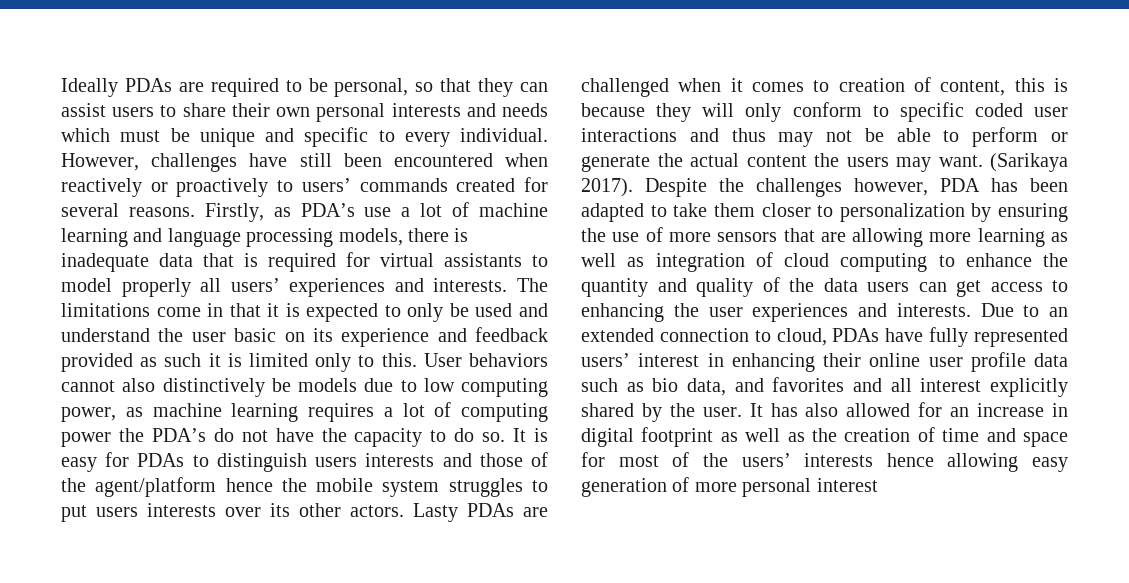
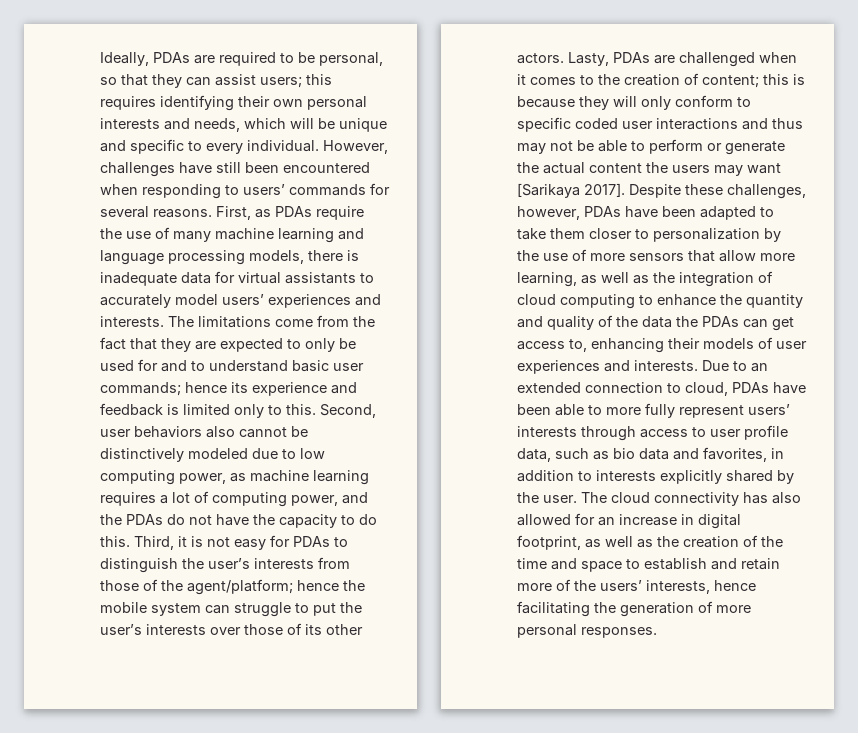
- Ideally PDAs are required to be personal, so that they can assist users to share their own personal interests and needs which must be unique and specific to every individual.
+ Ideally, PDAs are required to be personal, so that they can assist users; this requires identifying their own personal interests and needs, which will be unique and specific to every individual.
- However, challenges have still been encountered when reactively or proactively to users’ commands created for several reasons.
+ However, challenges have still been encountered when responding to users’ commands for several reasons.
- Firstly, as PDA’s use a lot of machine learning and language processing models, there is inadequate data that is required for virtual assistants to model properly all users’ experiences and interests.
+ First, as PDAs require the use of many machine learning and language processing models, there is inadequate data for virtual assistants to accurately model users’ experiences and interests.
- The limitations come in that it is expected to only be used and understand the user basic on its experience and feedback provided as such it is limited only to this.
+ The limitations come from the fact that they are expected to only be used for and to understand basic user commands; hence its experience and feedback is limited only to this.
- User behaviors cannot also distinctively be models due to low computing power, as machine learning requires a lot of computing power the PDA’s do not have the capacity to do so. It is easy for PDAs to distinguish users interests and those of the agent/platform hence the mobile system struggles to put users interests over its other actors.
+ Second, user behaviors also cannot be distinctively modeled due to low computing power, as machine learning requires a lot of computing power, and the PDAs do not have the capacity to do this. Third, it is not easy for PDAs to distinguish the user’s interests from those of the agent/platform; hence the mobile system can struggle to put the user’s interests over those of its other actors.
- Lasty PDAs are challenged when it comes to creation of content, this is because they will only conform to specific coded user interactions and thus may not be able to perform or generate the actual content the users may want. (Sarikaya 2017). Despite the challenges however, PDA has been adapted to take them closer to personalization by ensuring the use of more sensors that are allowing more learning as well as integration of cloud computing to enhance the quantity and quality of the data users can get access to enhancing the user experiences and interests.
+ Lasty, PDAs are challenged when it comes to the creation of content; this is because they will only conform to specific coded user interactions and thus may not be able to perform or generate the actual content the users may want [Sarikaya 2017]. Despite these challenges, however, PDAs have been adapted to take them closer to personalization by the use of more sensors that allow more learning, as well as the integration of cloud computing to enhance the quantity and quality of the data the PDAs can get access to, enhancing their models of user experiences and interests.
- Due to an extended connection to cloud, PDAs have fully represented users’ interest in enhancing their online user profile data such as bio data, and favorites and all interest explicitly shared by the user.
+ Due to an extended connection to cloud, PDAs have been able to more fully represent users’ interests through access to user profile data, such as bio data and favorites, in addition to interests explicitly shared by the user.
- It has also allowed for an increase in digital footprint as well as the creation of time and space for most of the users’ interests hence allowing easy generation of more personal interest
+ The cloud connectivity has also allowed for an increase in digital footprint, as well as the creation of the time and space to establish and retain more of the users’ interests, hence facilitating the generation of more personal responses.

